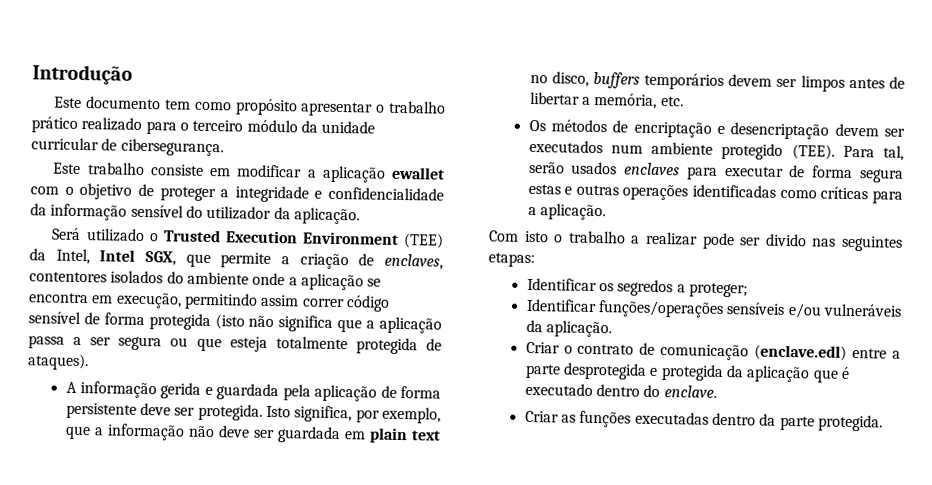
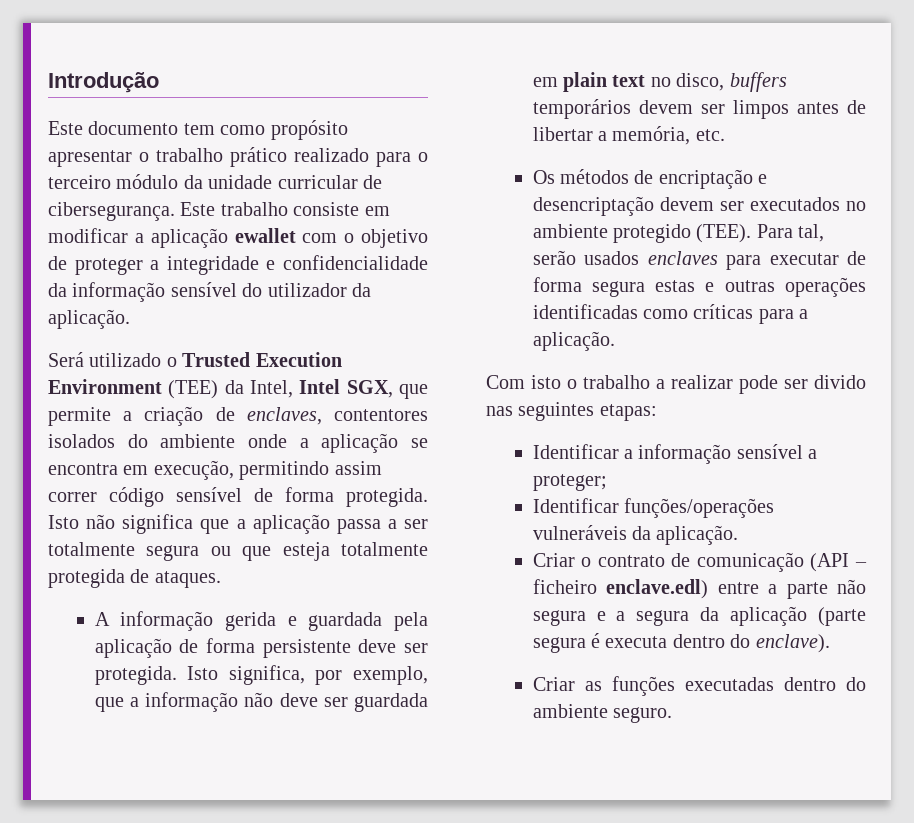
- Este documento tem como propósito apresentar o trabalho prático realizado para o terceiro módulo da unidade curricular de cibersegurança.
- Este trabalho consiste em modificar a aplicação ewallet com o objetivo de proteger a integridade e confidencialidade da informação sensível do utilizador da aplicação.
+ Este documento tem como propósito apresentar o trabalho prático realizado para o terceiro módulo da unidade curricular de cibersegurança. Este trabalho consiste em modificar a aplicação ewallet com o objetivo de proteger a integridade e confidencialidade da informação sensível do utilizador da aplicação.
- Será utilizado o Trusted Execution Environment (TEE) da Intel, Intel SGX, que permite a criação de enclaves, contentores isolados do ambiente onde a aplicação se encontra em execução, permitindo assim correr código sensível de forma protegida (isto não significa que a aplicação passa a ser segura ou que esteja totalmente protegida de ataques).
+ Será utilizado o Trusted Execution Environment (TEE) da Intel, Intel SGX, que permite a criação de enclaves, contentores isolados do ambiente onde a aplicação se encontra em execução, permitindo assim correr código sensível de forma protegida. Isto não significa que a aplicação passa a ser totalmente segura ou que esteja totalmente protegida de ataques.
- Os métodos de encriptação e desencriptação devem ser executados num ambiente protegido (TEE).
+ Os métodos de encriptação e desencriptação devem ser executados no ambiente protegido (TEE).
- Identificar os segredos a proteger;
+ Identificar a informação sensível a proteger;
- Identificar funções/operações sensíveis e/ou vulneráveis da aplicação.
+ Identificar funções/operações vulneráveis da aplicação.
- Criar o contrato de comunicação (enclave.edl) entre a parte desprotegida e protegida da aplicação que é executado dentro do enclave.
+ Criar o contrato de comunicação (API – ficheiro enclave.edl) entre a parte não segura e a segura da aplicação (parte segura é executa dentro do enclave).
- Criar as funções executadas dentro da parte protegida.
+ Criar as funções executadas dentro do ambiente seguro.

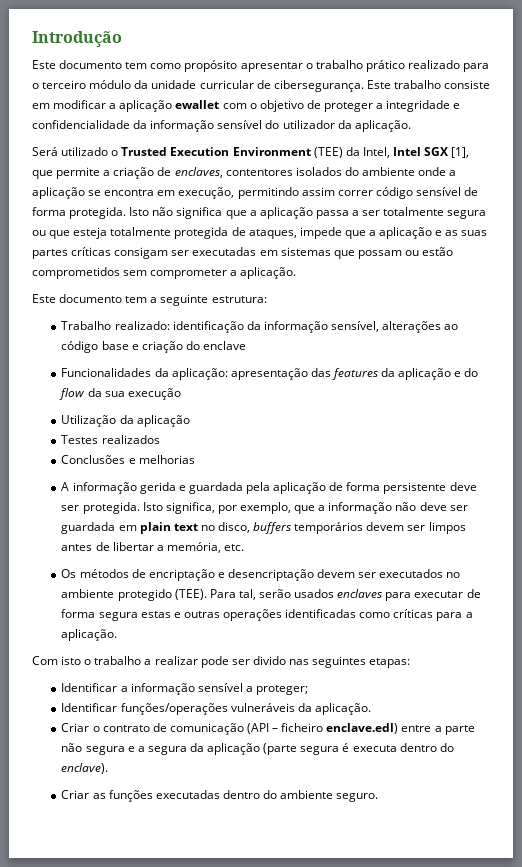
- Será utilizado o Trusted Execution Environment (TEE) da Intel, Intel SGX, que permite a criação de enclaves, contentores isolados do ambiente onde a aplicação se encontra em execução, permitindo assim correr código sensível de forma protegida.
+ Será utilizado o Trusted Execution Environment (TEE) da Intel, Intel SGX [1], que permite a criação de enclaves, contentores isolados do ambiente onde a aplicação se encontra em execução, permitindo assim correr código sensível de forma protegida.
- Isto não significa que a aplicação passa a ser totalmente segura ou que esteja totalmente protegida de ataques.
+ Isto não significa que a aplicação passa a ser totalmente segura ou que esteja totalmente protegida de ataques, impede que a aplicação e as suas partes críticas consigam ser executadas em sistemas que possam ou estão comprometidos sem comprometer a aplicação.
+ Este documento tem a seguinte estrutura:
+ Trabalho realizado: identificação da informação sensível, alterações ao código base e criação do enclave
+ Funcionalidades da aplicação: apresentação das features da aplicação e do flow da sua execução
+ Utilização da aplicação
+ Testes realizados
+ Conclusões e melhorias

